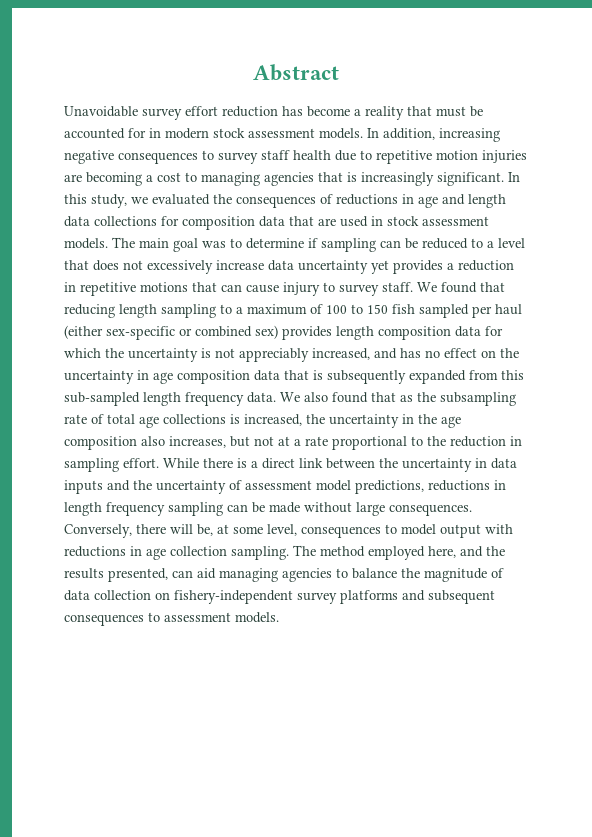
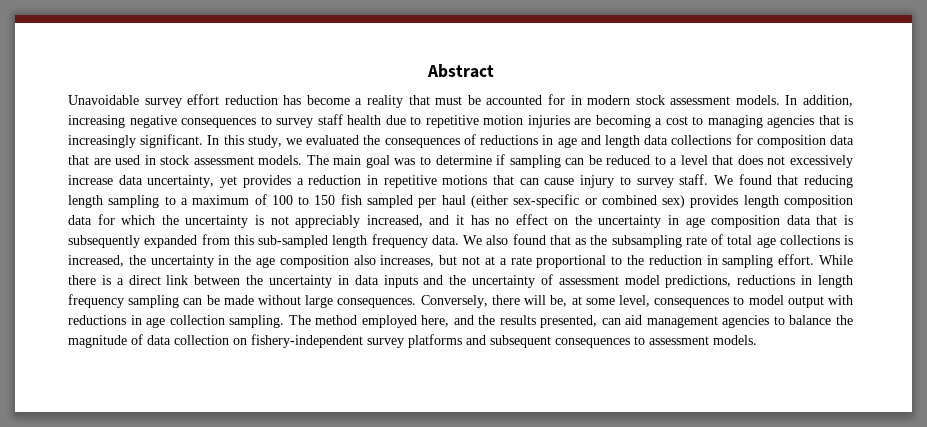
- The main goal was to determine if sampling can be reduced to a level that does not excessively increase data uncertainty yet provides a reduction in repetitive motions that can cause injury to survey staff.
+ The main goal was to determine if sampling can be reduced to a level that does not excessively increase data uncertainty, yet provides a reduction in repetitive motions that can cause injury to survey staff.
- We found that reducing length sampling to a maximum of 100 to 150 fish sampled per haul (either sex-specific or combined sex) provides length composition data for which the uncertainty is not appreciably increased, and has no effect on the uncertainty in age composition data that is subsequently expanded from this sub-sampled length frequency data.
+ We found that reducing length sampling to a maximum of 100 to 150 fish sampled per haul (either sex-specific or combined sex) provides length composition data for which the uncertainty is not appreciably increased, and it has no effect on the uncertainty in age composition data that is subsequently expanded from this sub-sampled length frequency data.
- The method employed here, and the results presented, can aid managing agencies to balance the magnitude of data collection on fishery-independent survey platforms and subsequent consequences to assessment models.
+ The method employed here, and the results presented, can aid management agencies to balance the magnitude of data collection on fishery-independent survey platforms and subsequent consequences to assessment models.

